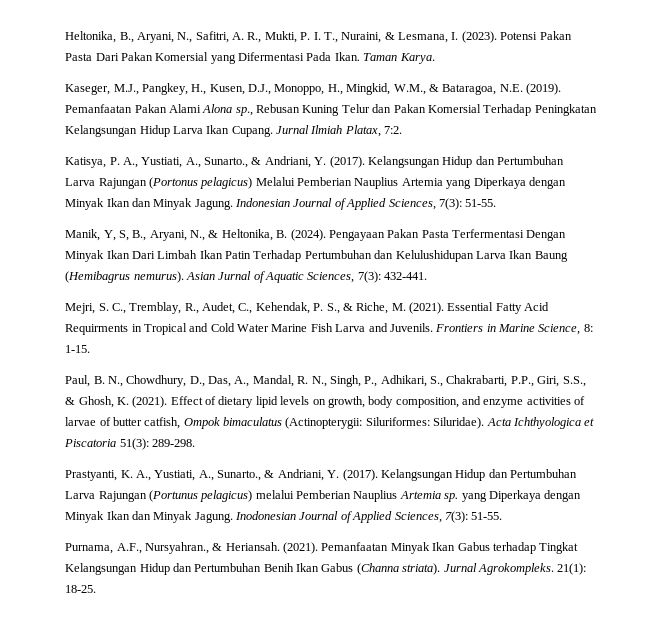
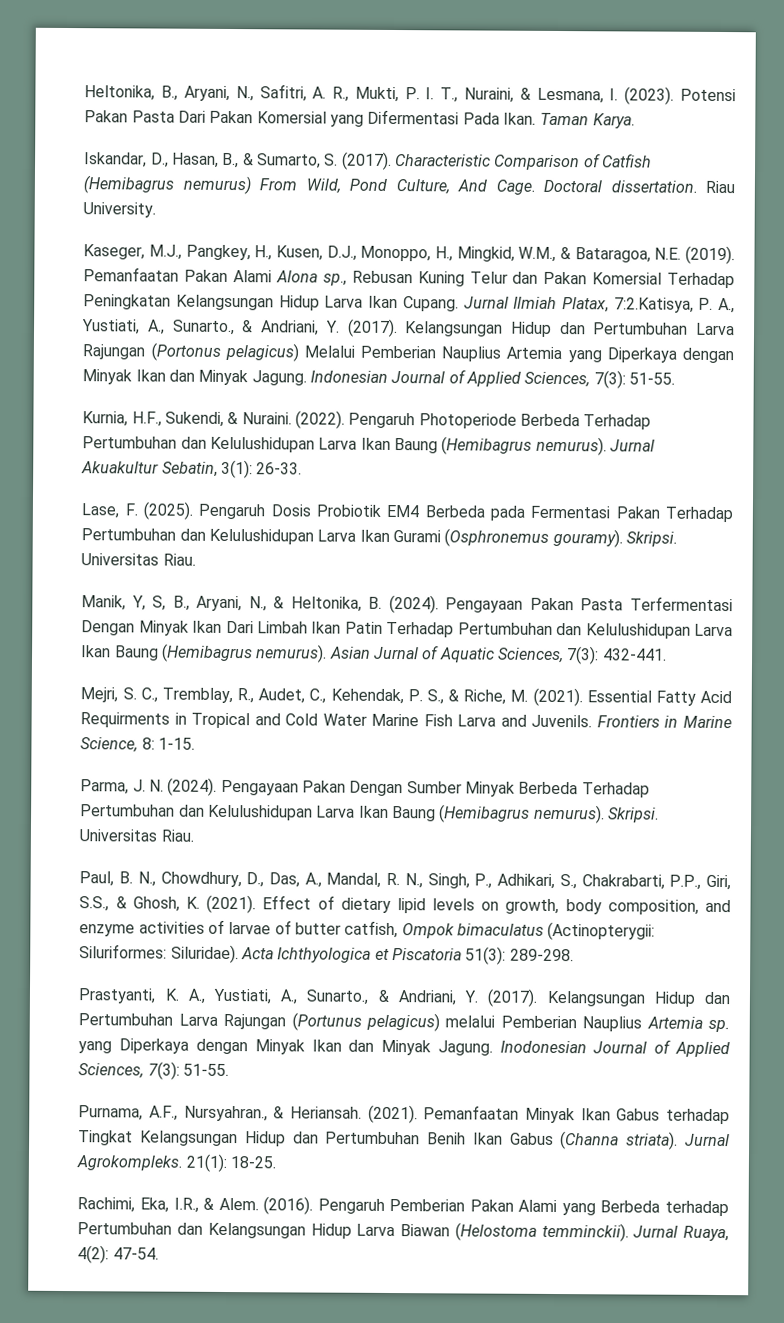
+ Iskandar, D., Hasan, B., & Sumarto, S. (2017). Characteristic Comparison of Catfish (Hemibagrus nemurus) From Wild, Pond Culture, And Cage. Doctoral dissertation. Riau University.
- Jurnal Ilmiah Platax, 7:2.
- Katisya, P. A., Yustiati, A., Sunarto., & Andriani, Y. (2017).
+ Jurnal Ilmiah Platax, 7:2.Katisya, P. A., Yustiati, A., Sunarto., & Andriani, Y. (2017).
+ Kurnia, H.F., Sukendi, & Nuraini. (2022). Pengaruh Photoperiode Berbeda Terhadap Pertumbuhan dan Kelulushidupan Larva Ikan Baung (Hemibagrus nemurus). Jurnal Akuakultur Sebatin, 3(1): 26-33.
+ Lase, F. (2025). Pengaruh Dosis Probiotik EM4 Berbeda pada Fermentasi Pakan Terhadap Pertumbuhan dan Kelulushidupan Larva Ikan Gurami (Osphronemus gouramy). Skripsi. Universitas Riau.
+ Parma, J. N. (2024). Pengayaan Pakan Dengan Sumber Minyak Berbeda Terhadap Pertumbuhan dan Kelulushidupan Larva Ikan Baung (Hemibagrus nemurus). Skripsi. Universitas Riau.
+ Rachimi, Eka, I.R., & Alem. (2016). Pengaruh Pemberian Pakan Alami yang Berbeda terhadap Pertumbuhan dan Kelangsungan Hidup Larva Biawan (Helostoma temminckii). Jurnal Ruaya, 4(2): 47-54.

